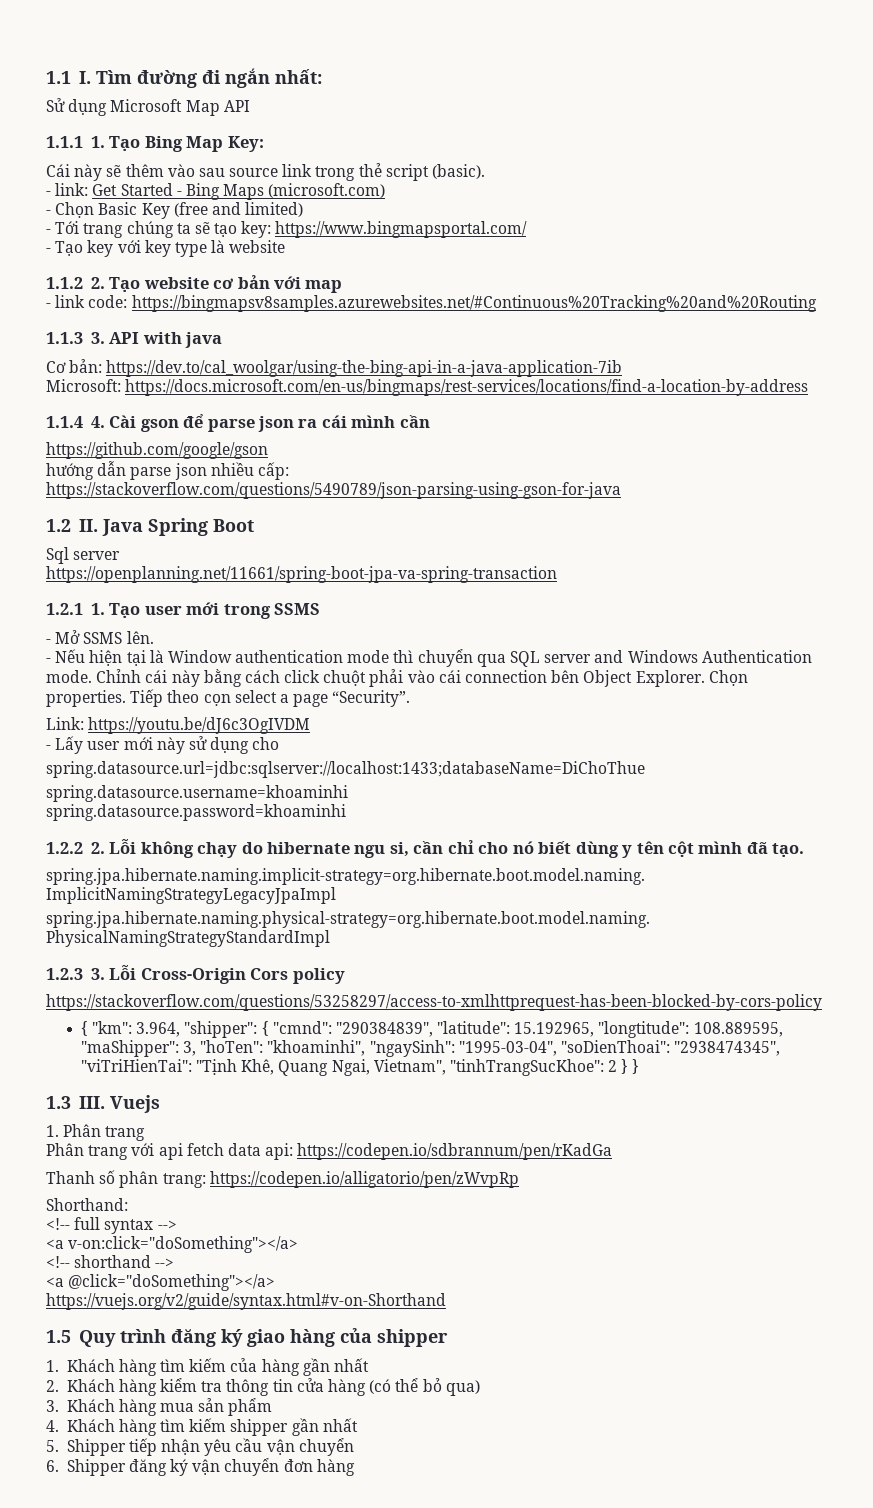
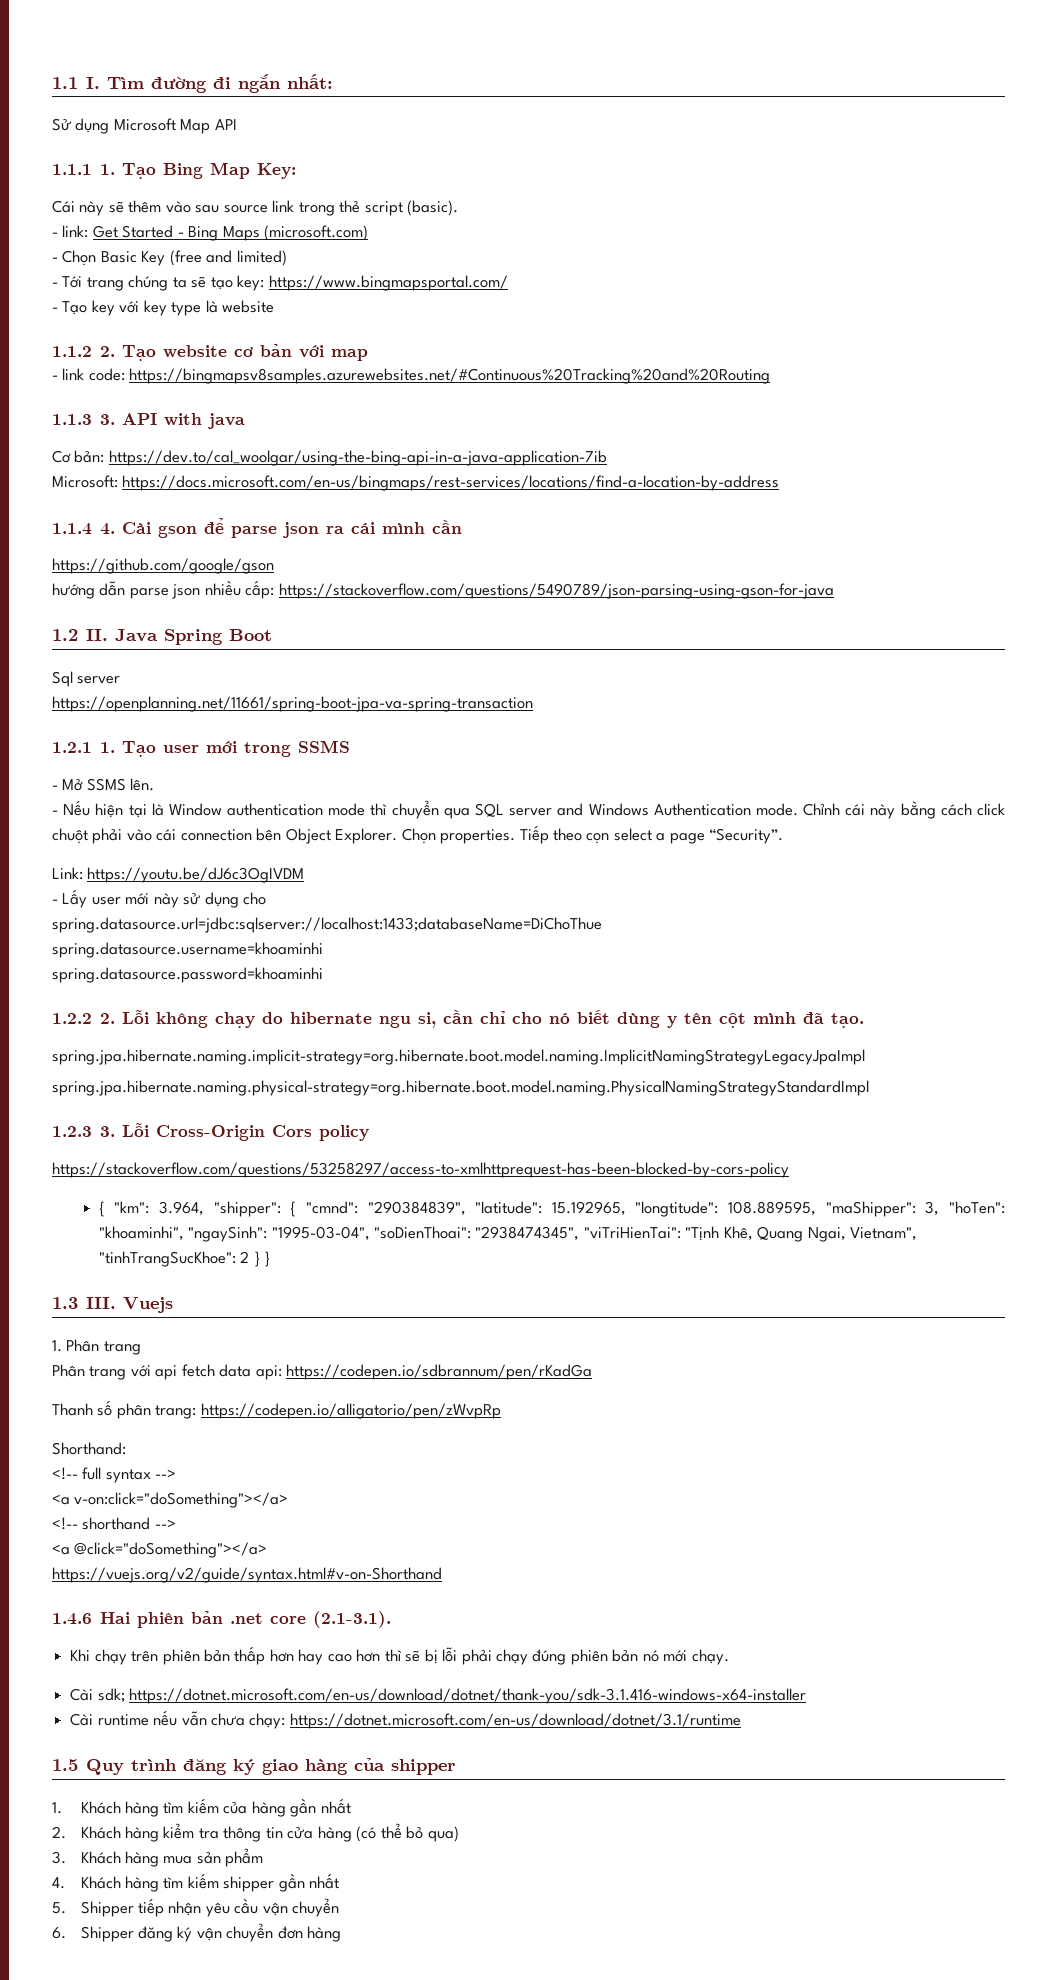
+ 1.4.6 Hai phiên bản .net core (2.1-3.1).
+ Khi chạy trên phiên bản thấp hơn hay cao hơn thì sẽ bị lỗi phải chạy đúng phiên bản nó mới chạy.
+ Cài sdk; https://dotnet.microsoft.com/en-us/download/dotnet/thank-you/sdk-3.1.416-windows-x64-installer
+ Cài runtime nếu vẫn chưa chạy: https://dotnet.microsoft.com/en-us/download/dotnet/3.1/runtime

